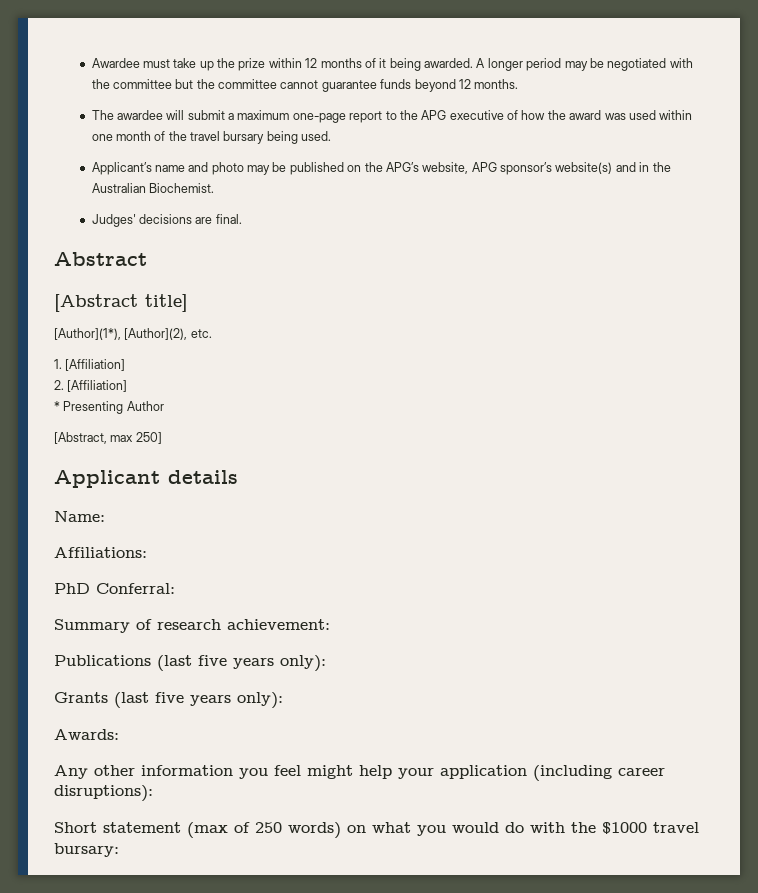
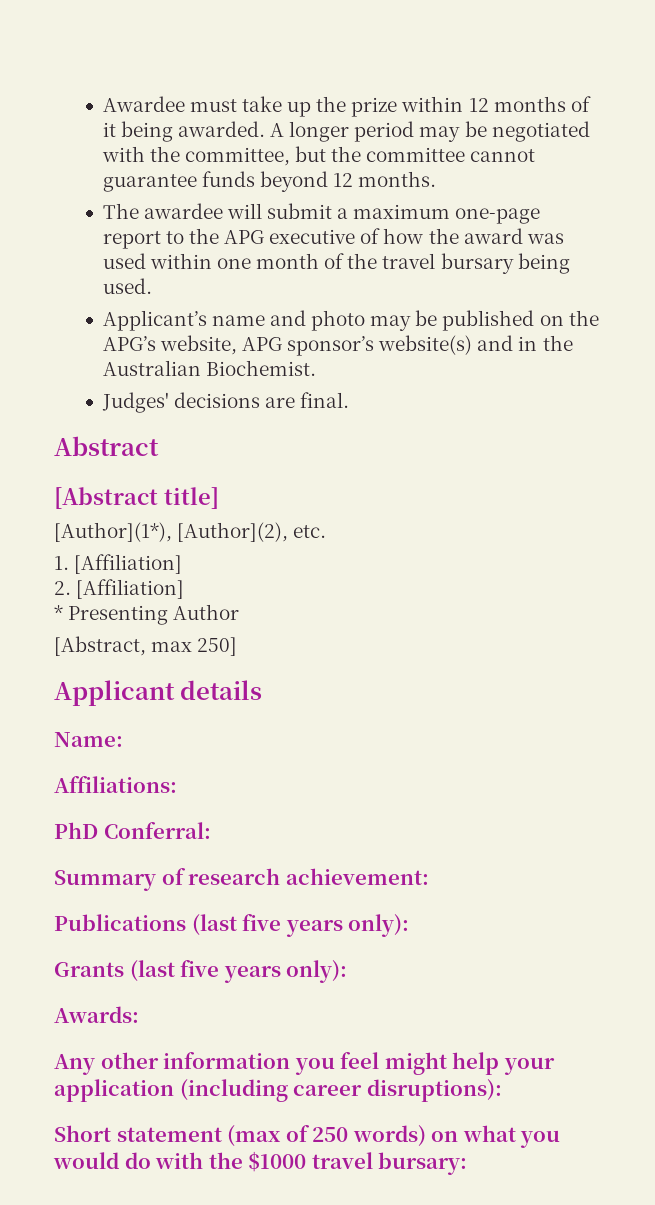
- A longer period may be negotiated with the committee but the committee cannot guarantee funds beyond 12 months.
+ A longer period may be negotiated with the committee, but the committee cannot guarantee funds beyond 12 months.

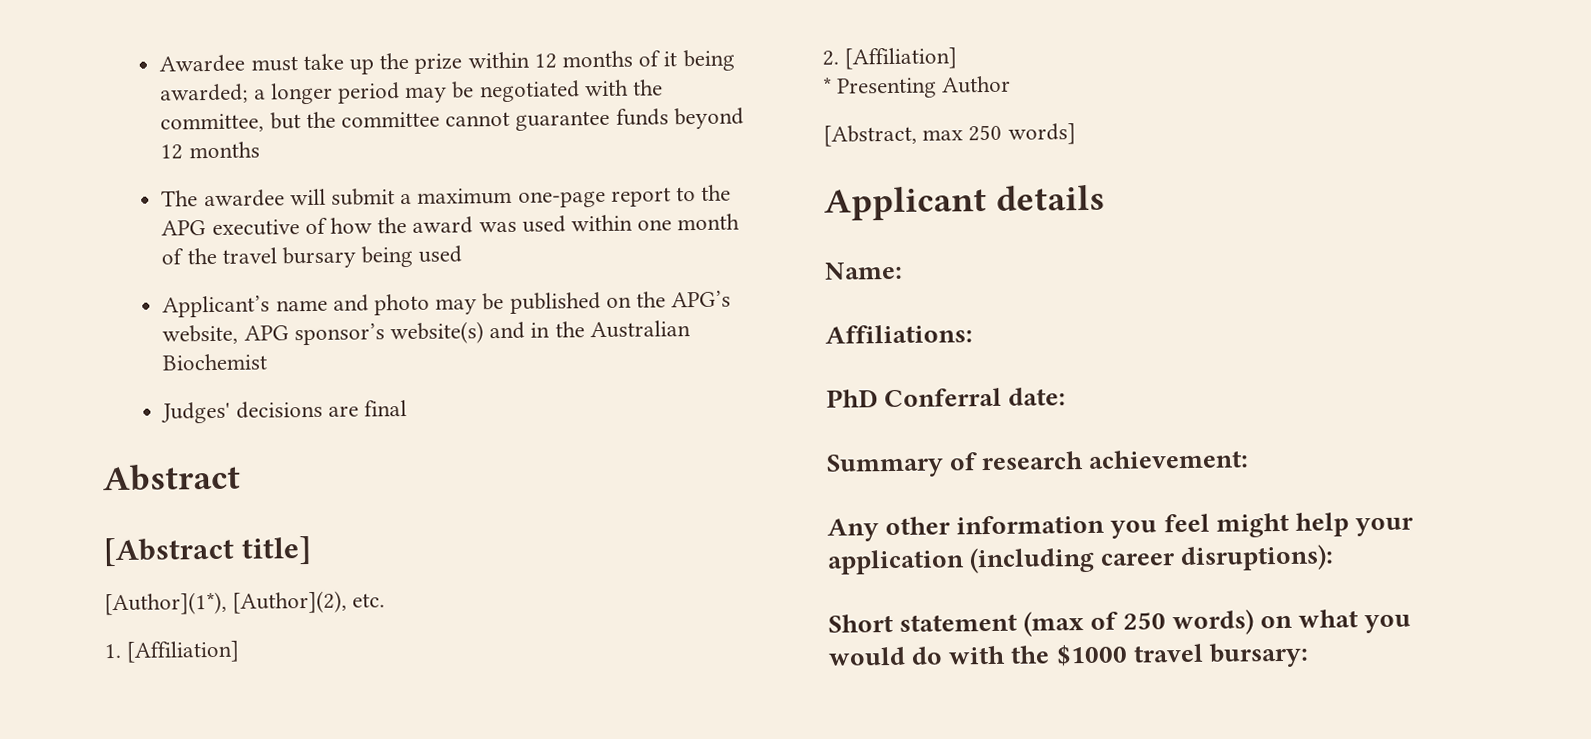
- Awardee must take up the prize within 12 months of it being awarded. A longer period may be negotiated with the committee, but the committee cannot guarantee funds beyond 12 months.
+ Awardee must take up the prize within 12 months of it being awarded; a longer period may be negotiated with the committee, but the committee cannot guarantee funds beyond 12 months
- The awardee will submit a maximum one-page report to the APG executive of how the award was used within one month of the travel bursary being used.
+ The awardee will submit a maximum one-page report to the APG executive of how the award was used within one month of the travel bursary being used
- Applicant’s name and photo may be published on the APG’s website, APG sponsor’s website(s) and in the Australian Biochemist.
+ Applicant’s name and photo may be published on the APG’s website, APG sponsor’s website(s) and in the Australian Biochemist
- Judges' decisions are final.
+ Judges' decisions are final
- [Abstract, max 250]
+ [Abstract, max 250 words]
- PhD Conferral:
+ PhD Conferral date:
- Publications (last five years only):
- Grants (last five years only):
- Awards:

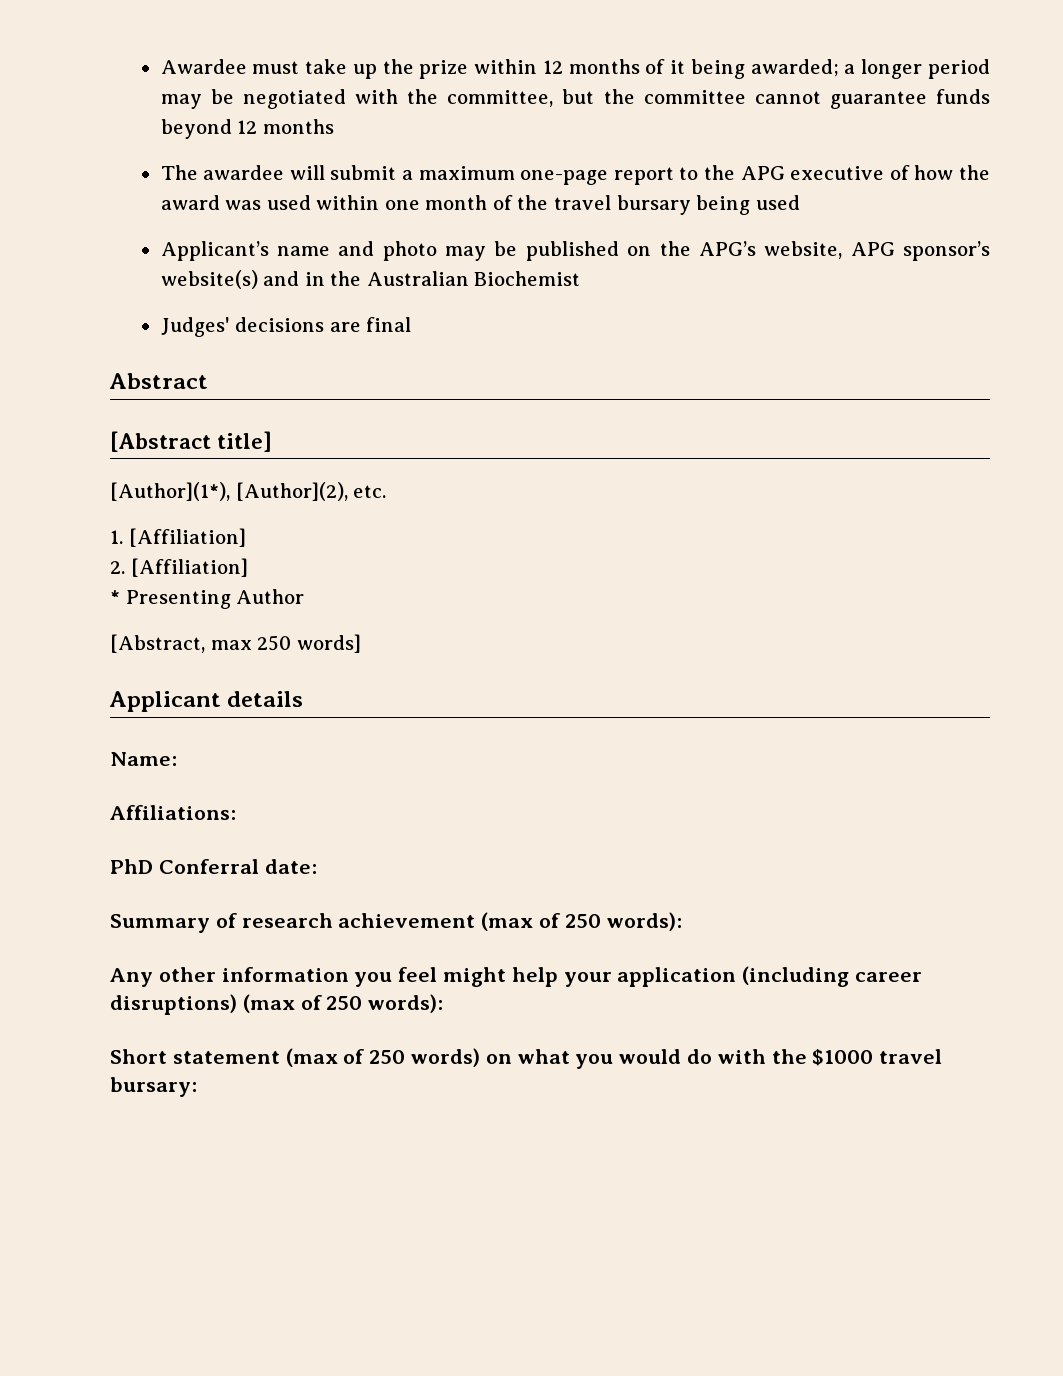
- Summary of research achievement:
+ Summary of research achievement (max of 250 words):
- Any other information you feel might help your application (including career disruptions):
+ Any other information you feel might help your application (including career disruptions) (max of 250 words):

